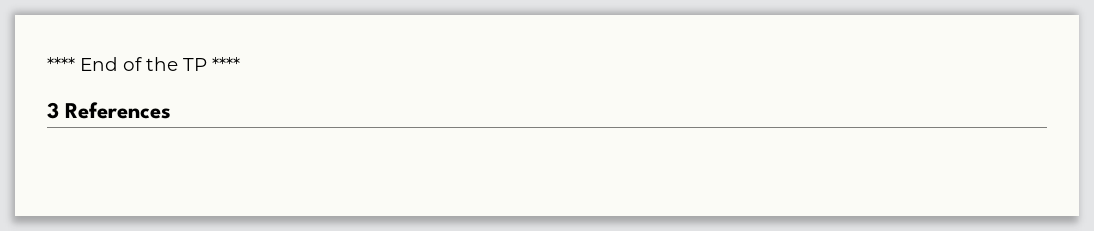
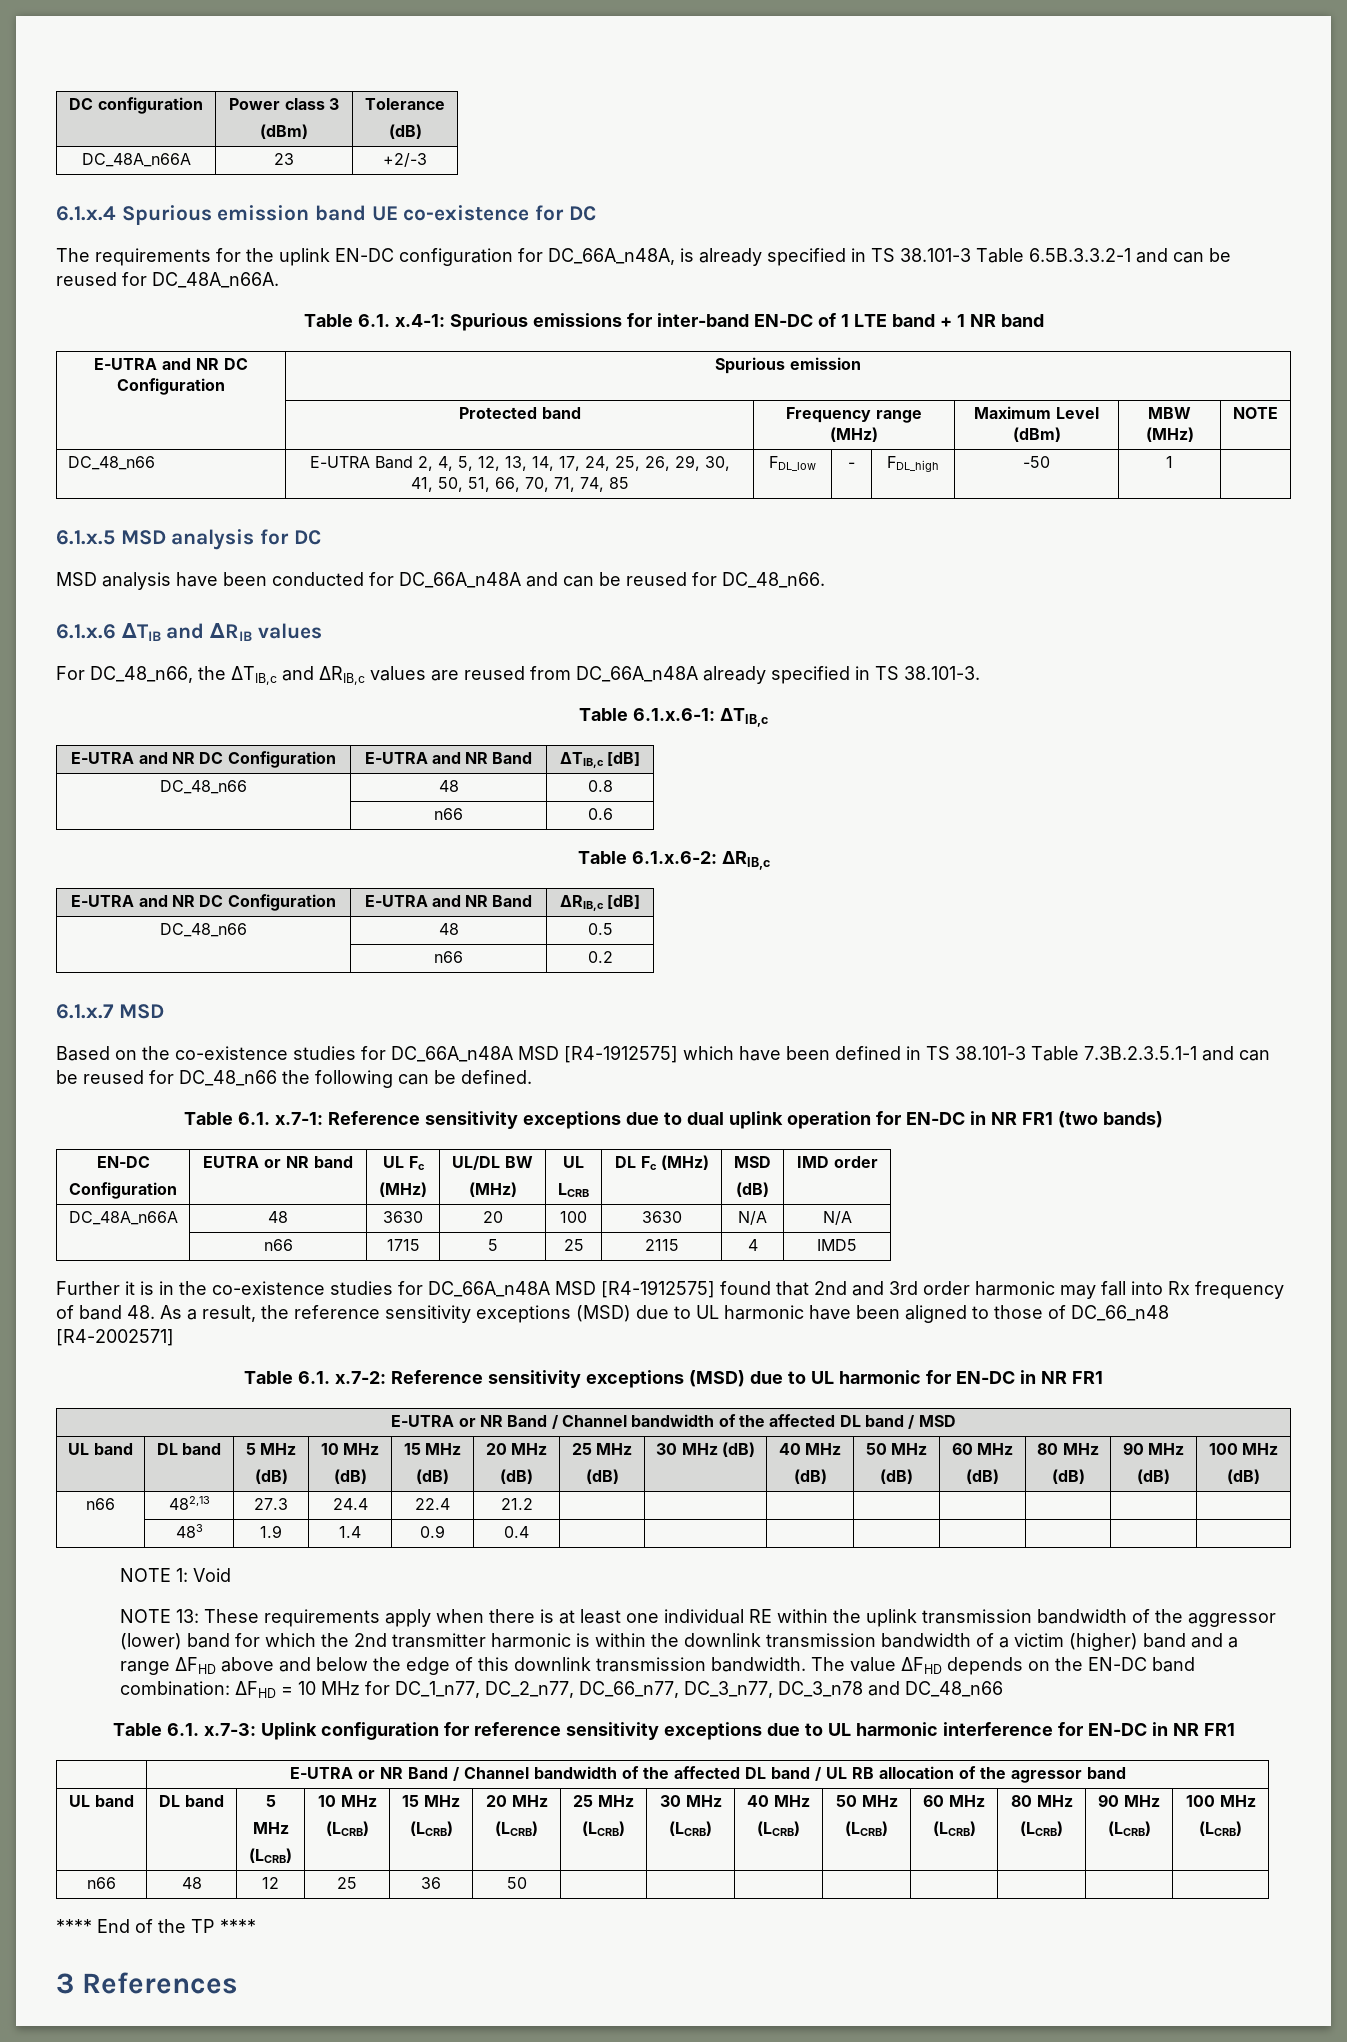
+ DC configuration | Power class 3
+ (dBm) | Tolerance
+ (dB)
+ DC_48A_n66A | 23 | +2/-3
+ 6.1.x.4 Spurious emission band UE co-existence for DC
+ The requirements for the uplink EN-DC configuration for DC_66A_n48A, is already specified in TS 38.101-3 Table 6.5B.3.3.2-1 and can be reused for DC_48A_n66A.
+ Table 6.1. x.4-1: Spurious emissions for inter-band EN-DC of 1 LTE band + 1 NR band
+ E-UTRA and NR DC Configuration | Spurious emission
+ | Protected band | Frequency range (MHz) | Maximum Level (dBm) | MBW (MHz) | NOTE
+ DC_48_n66 | E-UTRA Band 2, 4, 5, 12, 13, 14, 17, 24, 25, 26, 29, 30, 41, 50, 51, 66, 70, 71, 74, 85 | FDL_low | - | FDL_high | -50 | 1 |
+ 6.1.x.5 MSD analysis for DC
+ MSD analysis have been conducted for DC_66A_n48A and can be reused for DC_48_n66.
+ 6.1.x.6 ∆TIB and ∆RIB values
+ For DC_48_n66, the ΔTIB,c and ΔRIB,c values are reused from DC_66A_n48A already specified in TS 38.101-3.
+ Table 6.1.x.6-1: ΔTIB,c
+ E-UTRA and NR DC Configuration | E-UTRA and NR Band | ΔTIB,c [dB]
+ DC_48_n66 | 48 | 0.8
+ | n66 | 0.6
+ Table 6.1.x.6-2: ΔRIB,c
+ E-UTRA and NR DC Configuration | E-UTRA and NR Band | ΔRIB,c [dB]
+ DC_48_n66 | 48 | 0.5
+ | n66 | 0.2
+ 6.1.x.7 MSD
+ Based on the co-existence studies for DC_66A_n48A MSD [R4-1912575] which have been defined in TS 38.101-3 Table 7.3B.2.3.5.1-1 and can be reused for DC_48_n66 the following can be defined.
+ Table 6.1. x.7-1: Reference sensitivity exceptions due to dual uplink operation for EN-DC in NR FR1 (two bands)
+ EN-DC
+ Configuration | EUTRA or NR band | UL Fc
+ (MHz) | UL/DL BW
+ (MHz) | UL
+ LCRB | DL Fc (MHz) | MSD
+ (dB) | IMD order
+ DC_48A_n66A | 48 | 3630 | 20 | 100 | 3630 | N/A | N/A
+ | n66 | 1715 | 5 | 25 | 2115 | 4 | IMD5
+ Further it is in the co-existence studies for DC_66A_n48A MSD [R4-1912575] found that 2nd and 3rd order harmonic may fall into Rx frequency of band 48. As a result, the reference sensitivity exceptions (MSD) due to UL harmonic have been aligned to those of DC_66_n48 [R4-2002571]
+ Table 6.1. x.7-2: Reference sensitivity exceptions (MSD) due to UL harmonic for EN-DC in NR FR1
+ E-UTRA or NR Band / Channel bandwidth of the affected DL band / MSD
+ UL band | DL band | 5 MHz
+ (dB) | 10 MHz
+ (dB) | 15 MHz
+ (dB) | 20 MHz
+ (dB) | 25 MHz
+ (dB) | 30 MHz (dB) | 40 MHz
+ (dB) | 50 MHz
+ (dB) | 60 MHz
+ (dB) | 80 MHz
+ (dB) | 90 MHz
+ (dB) | 100 MHz
+ (dB)
+ n66 | 482,13 | 27.3 | 24.4 | 22.4 | 21.2 | | | | | | | |
+ | 483 | 1.9 | 1.4 | 0.9 | 0.4 | | | | | | | |
+ NOTE 1: Void
+ NOTE 13: These requirements apply when there is at least one individual RE within the uplink transmission bandwidth of the aggressor (lower) band for which the 2nd transmitter harmonic is within the downlink transmission bandwidth of a victim (higher) band and a range ∆FHD above and below the edge of this downlink transmission bandwidth. The value ∆FHD depends on the EN-DC band combination: ∆FHD = 10 MHz for DC_1_n77, DC_2_n77, DC_66_n77, DC_3_n77, DC_3_n78 and DC_48_n66
+ Table 6.1. x.7-3: Uplink configuration for reference sensitivity exceptions due to UL harmonic interference for EN-DC in NR FR1
+ | E-UTRA or NR Band / Channel bandwidth of the affected DL band / UL RB allocation of the agressor band
+ UL band | DL band | 5
+ MHz
+ (LCRB) | 10 MHz
+ (LCRB) | 15 MHz
+ (LCRB) | 20 MHz
+ (LCRB) | 25 MHz
+ (LCRB) | 30 MHz
+ (LCRB) | 40 MHz
+ (LCRB) | 50 MHz
+ (LCRB) | 60 MHz
+ (LCRB) | 80 MHz
+ (LCRB) | 90 MHz
+ (LCRB) | 100 MHz
+ (LCRB)
+ n66 | 48 | 12 | 25 | 36 | 50 | | | | | | | |

